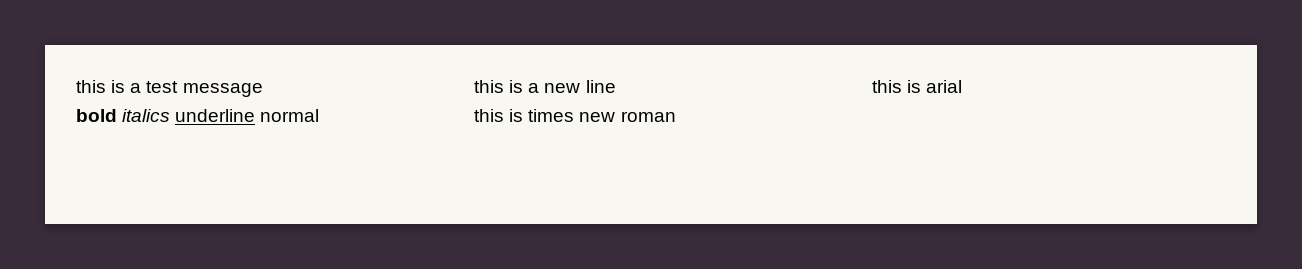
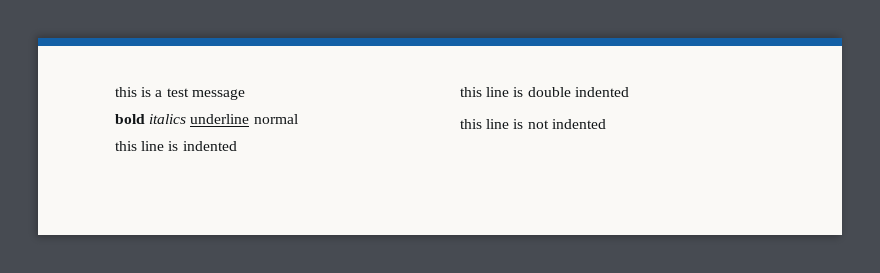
- this is a new line
- this is times new roman
- this is arial
+ this line is indented
+ this line is double indented
+ this line is not indented

